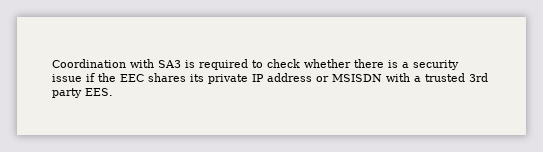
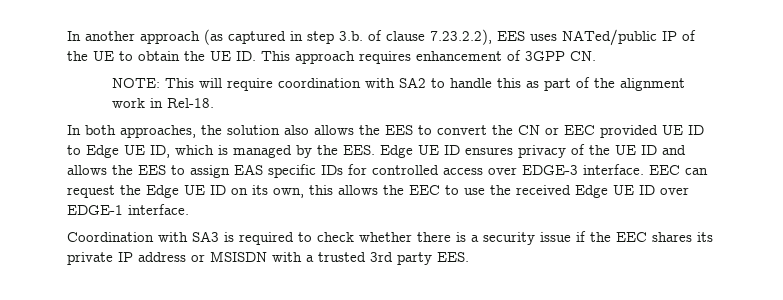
+ In another approach (as captured in step 3.b. of clause 7.23.2.2), EES uses NATed/public IP of the UE to obtain the UE ID. This approach requires enhancement of 3GPP CN.
+ NOTE: This will require coordination with SA2 to handle this as part of the alignment work in Rel-18.
+ In both approaches, the solution also allows the EES to convert the CN or EEC provided UE ID to Edge UE ID, which is managed by the EES. Edge UE ID ensures privacy of the UE ID and allows the EES to assign EAS specific IDs for controlled access over EDGE-3 interface. EEC can request the Edge UE ID on its own, this allows the EEC to use the received Edge UE ID over EDGE-1 interface.

